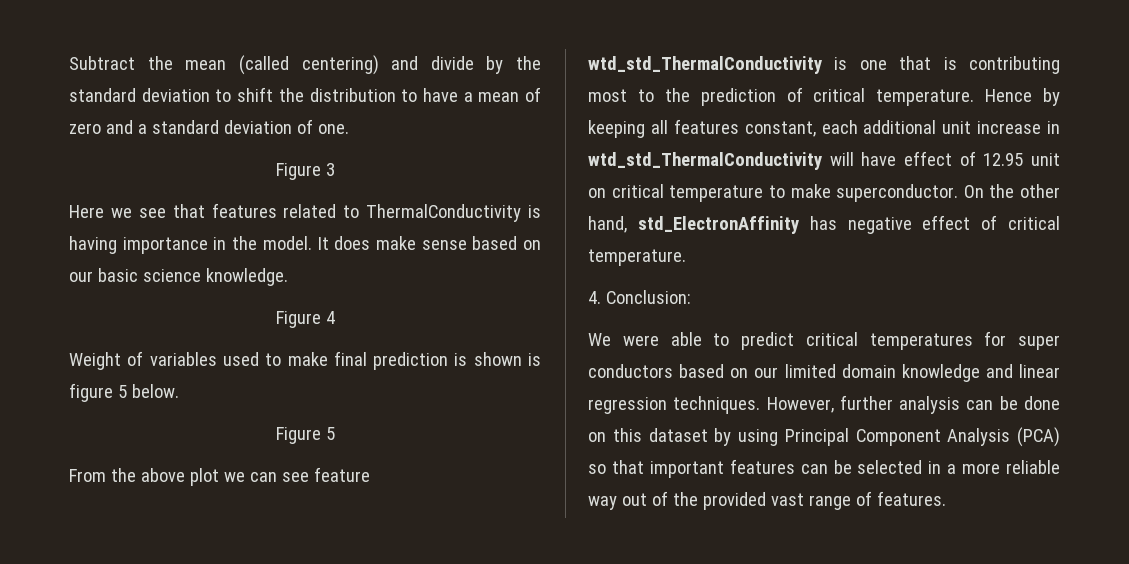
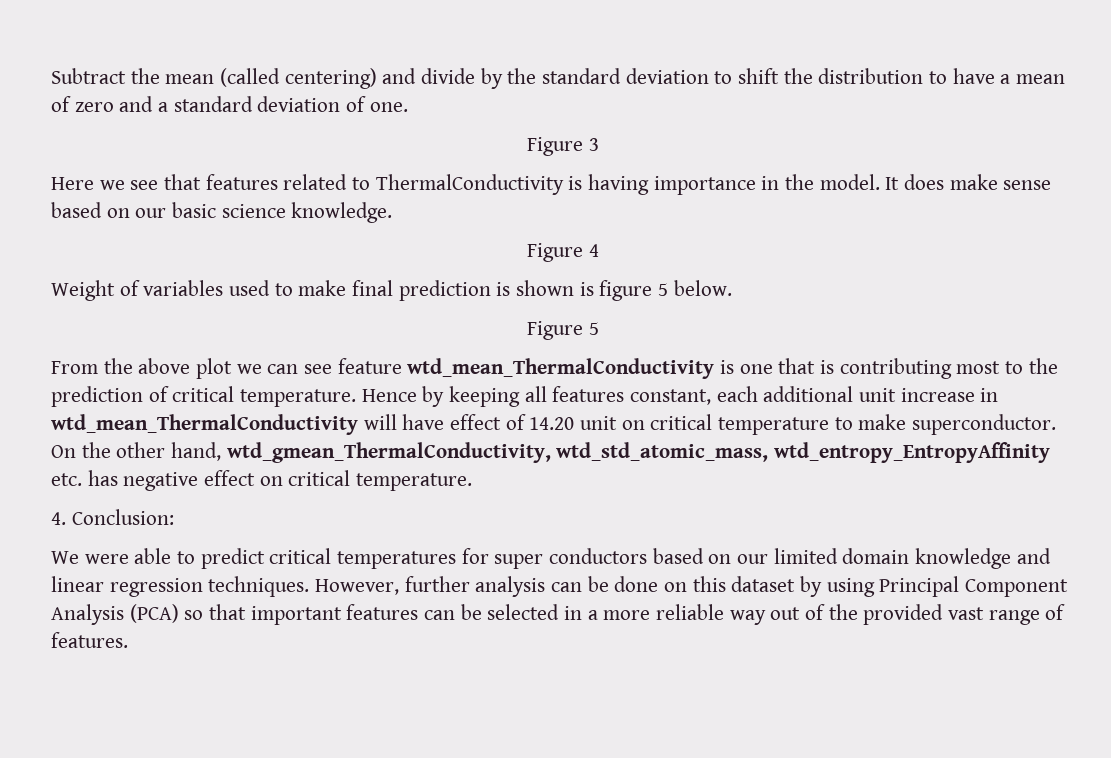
- From the above plot we can see feature wtd_std_ThermalConductivity is one that is contributing most to the prediction of critical temperature.
+ From the above plot we can see feature wtd_mean_ThermalConductivity is one that is contributing most to the prediction of critical temperature.
- Hence by keeping all features constant, each additional unit increase in wtd_std_ThermalConductivity will have effect of 12.95 unit on critical temperature to make superconductor.
+ Hence by keeping all features constant, each additional unit increase in wtd_mean_ThermalConductivity will have effect of 14.20 unit on critical temperature to make superconductor.
- On the other hand, std_ElectronAffinity has negative effect of critical temperature.
+ On the other hand, wtd_gmean_ThermalConductivity, wtd_std_atomic_mass, wtd_entropy_EntropyAffinity etc. has negative effect on critical temperature.

